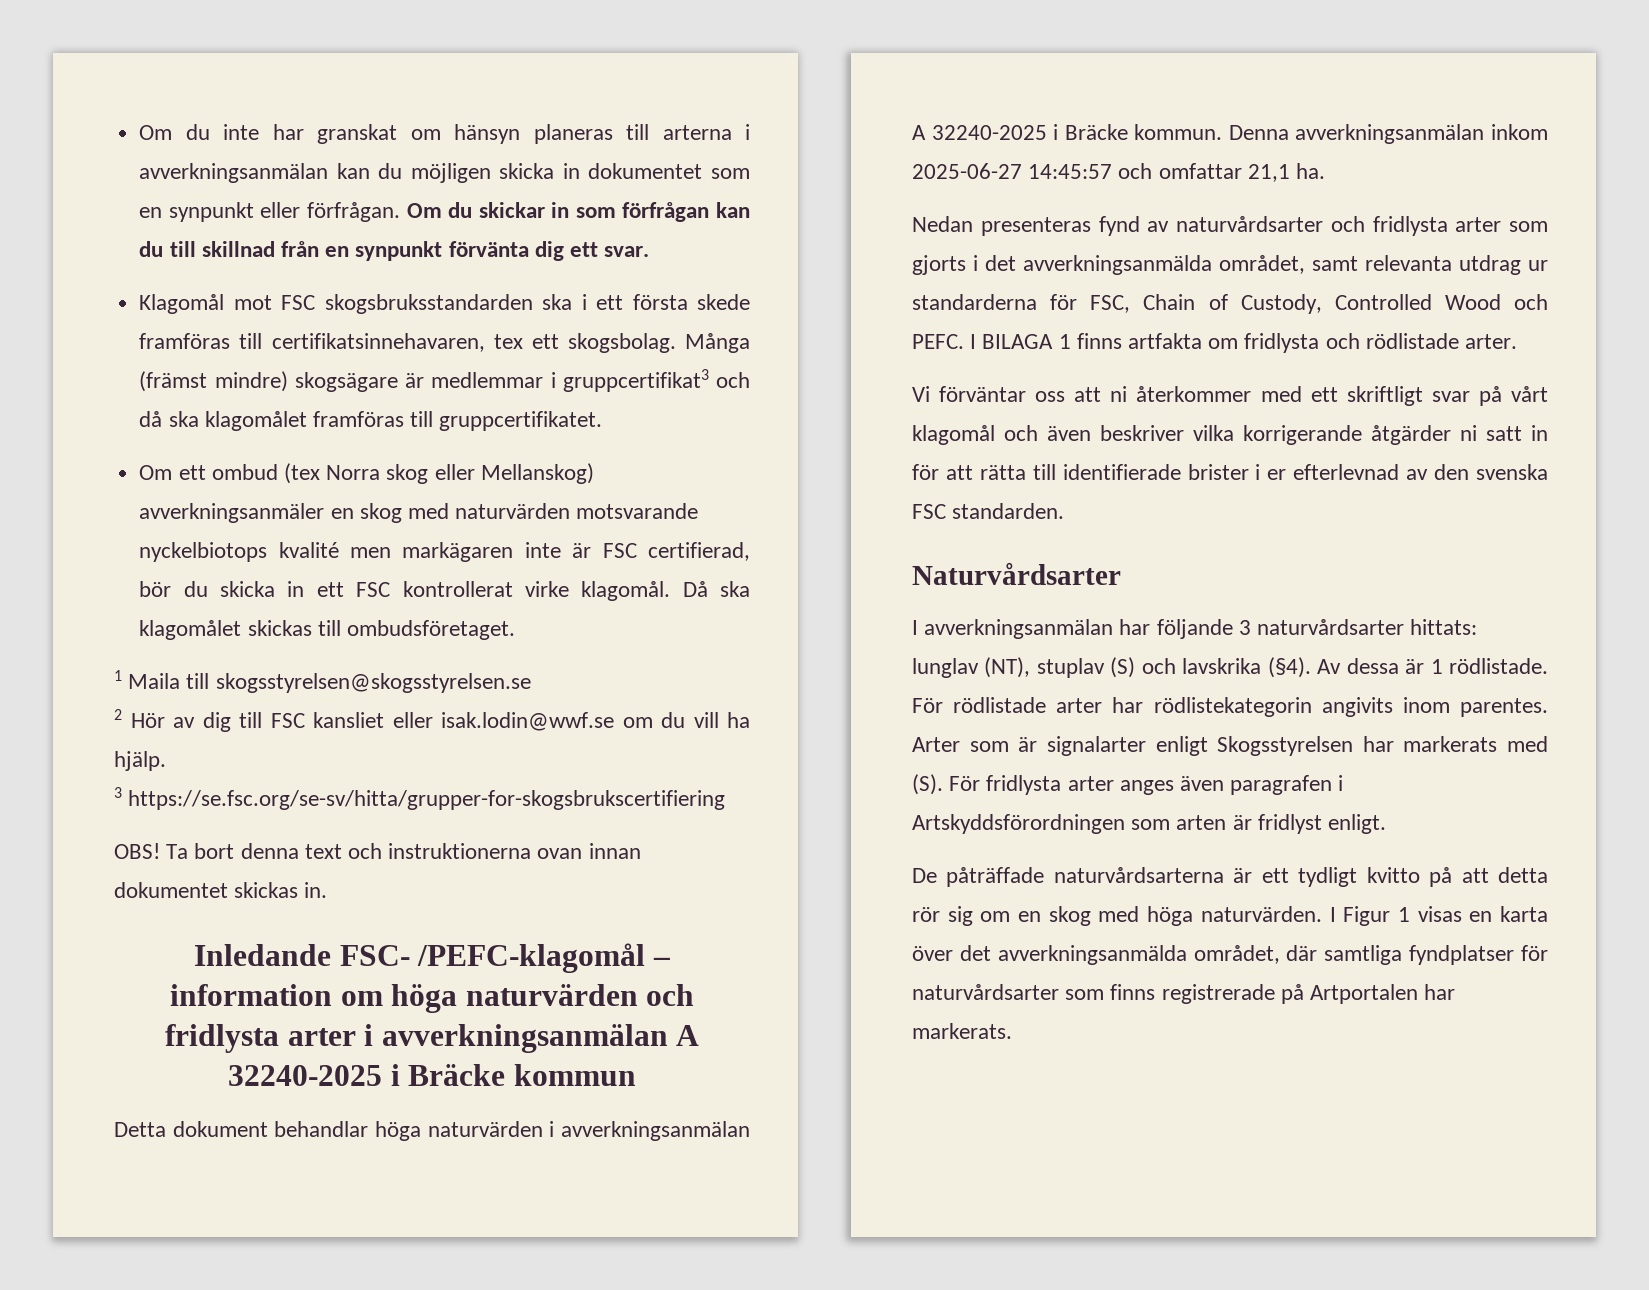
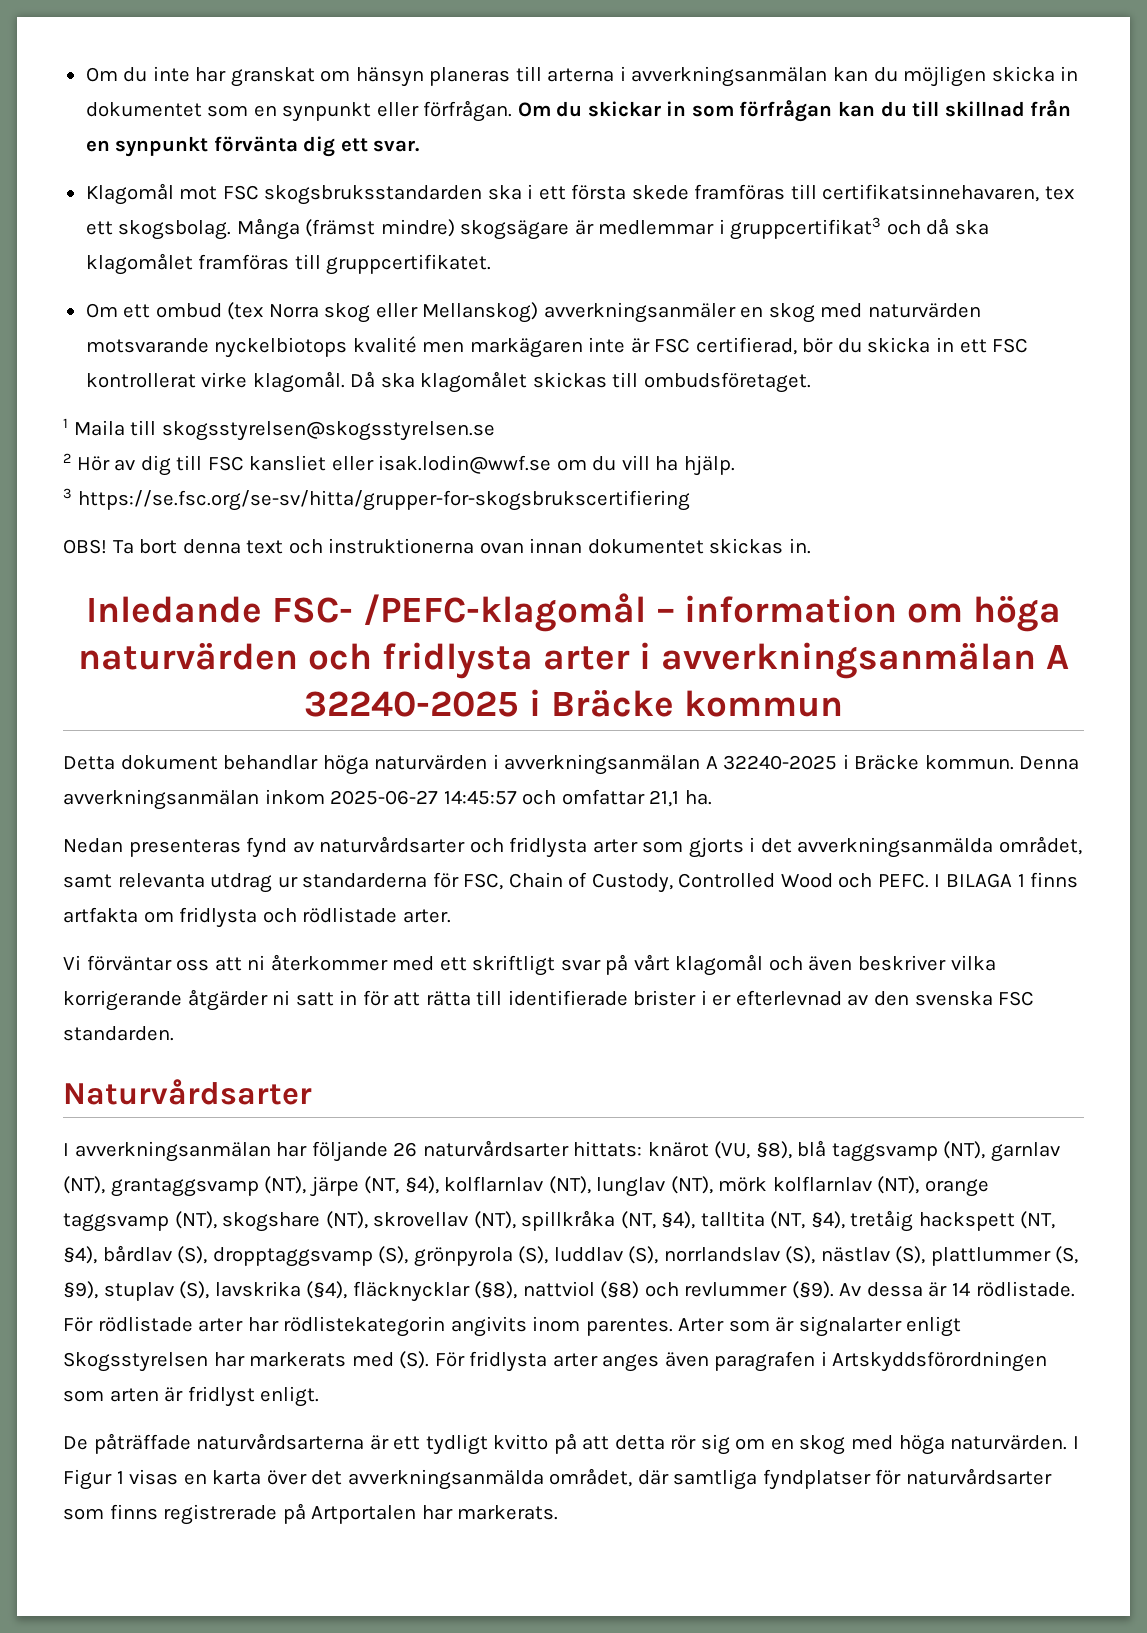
- I avverkningsanmälan har följande 3 naturvårdsarter hittats: lunglav (NT), stuplav (S) och lavskrika (§4).
+ I avverkningsanmälan har följande 26 naturvårdsarter hittats: knärot (VU, §8), blå taggsvamp (NT), garnlav (NT), grantaggsvamp (NT), järpe (NT, §4), kolflarnlav (NT), lunglav (NT), mörk kolflarnlav (NT), orange taggsvamp (NT), skogshare (NT), skrovellav (NT), spillkråka (NT, §4), talltita (NT, §4), tretåig hackspett (NT, §4), bårdlav (S), dropptaggsvamp (S), grönpyrola (S), luddlav (S), norrlandslav (S), nästlav (S), plattlummer (S, §9), stuplav (S), lavskrika (§4), fläcknycklar (§8), nattviol (§8) och revlummer (§9).
- Av dessa är 1 rödlistade.
+ Av dessa är 14 rödlistade.

